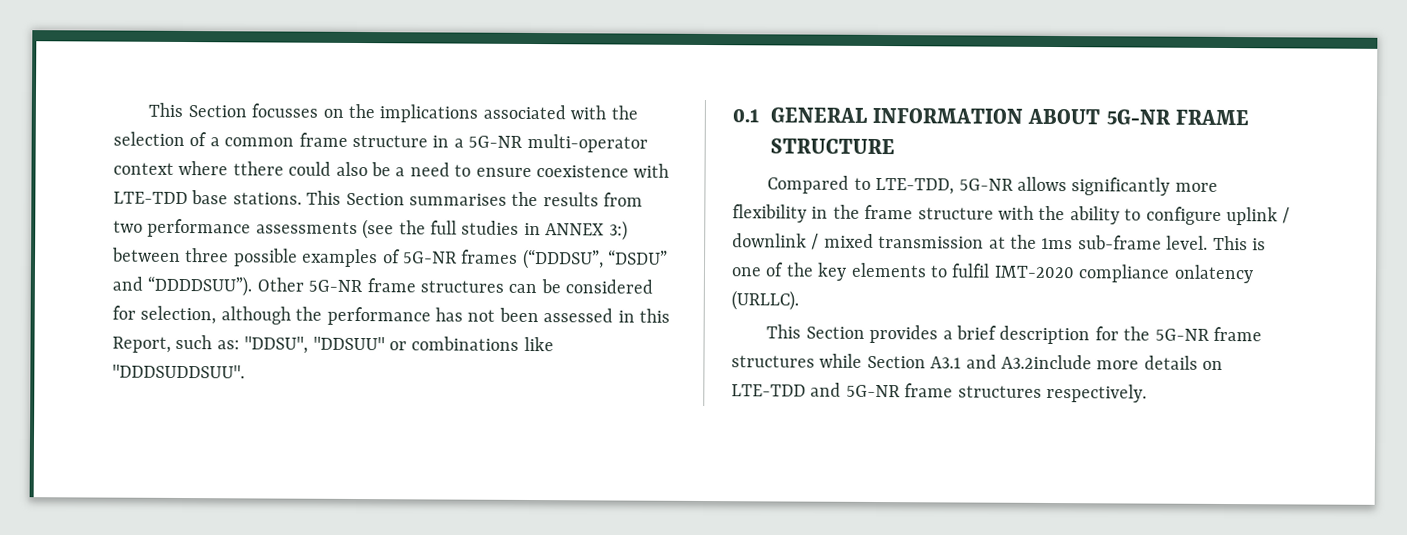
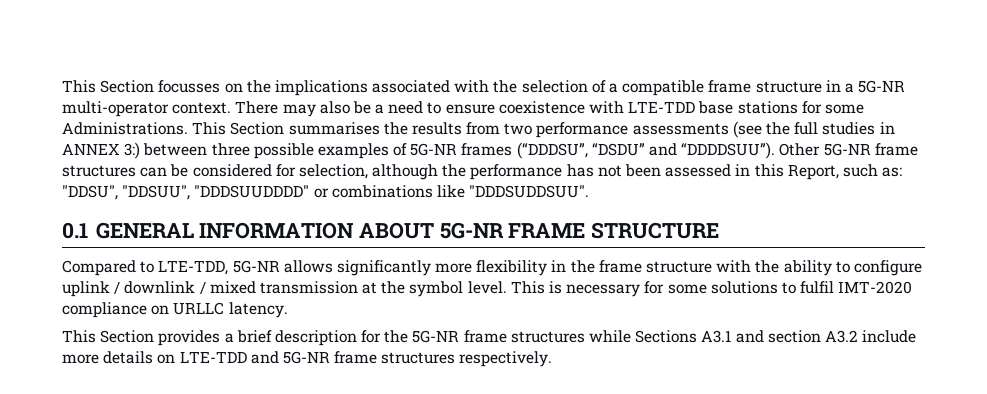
- This Section focusses on the implications associated with the selection of a common frame structure in a 5G-NR multi-operator context where tthere could also be a need to ensure coexistence with LTE-TDD base stations.
+ This Section focusses on the implications associated with the selection of a compatible frame structure in a 5G-NR multi-operator context. There may also be a need to ensure coexistence with LTE-TDD base stations for some Administrations.
- Other 5G-NR frame structures can be considered for selection, although the performance has not been assessed in this Report, such as: "DDSU", "DDSUU" or combinations like "DDDSUDDSUU".
+ Other 5G-NR frame structures can be considered for selection, although the performance has not been assessed in this Report, such as: "DDSU", "DDSUU", "DDDSUUDDDD" or combinations like "DDDSUDDSUU".
- Compared to LTE-TDD, 5G-NR allows significantly more flexibility in the frame structure with the ability to configure uplink / downlink / mixed transmission at the 1ms sub-frame level.
+ Compared to LTE-TDD, 5G-NR allows significantly more flexibility in the frame structure with the ability to configure uplink / downlink / mixed transmission at the symbol level.
- This is one of the key elements to fulfil IMT-2020 compliance onlatency (URLLC).
+ This is necessary for some solutions to fulfil IMT-2020 compliance on URLLC latency.
- This Section provides a brief description for the 5G-NR frame structures while Section A3.1 and A3.2include more details on LTE-TDD and 5G-NR frame structures respectively.
+ This Section provides a brief description for the 5G-NR frame structures while Sections A3.1 and section A3.2 include more details on LTE-TDD and 5G-NR frame structures respectively.

